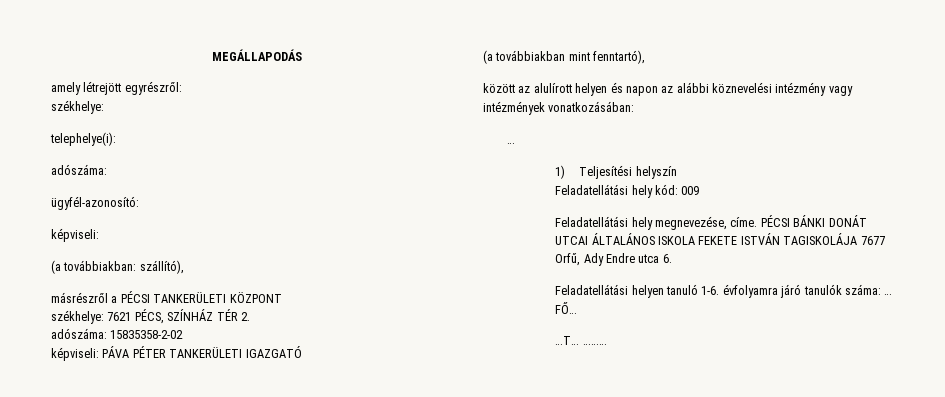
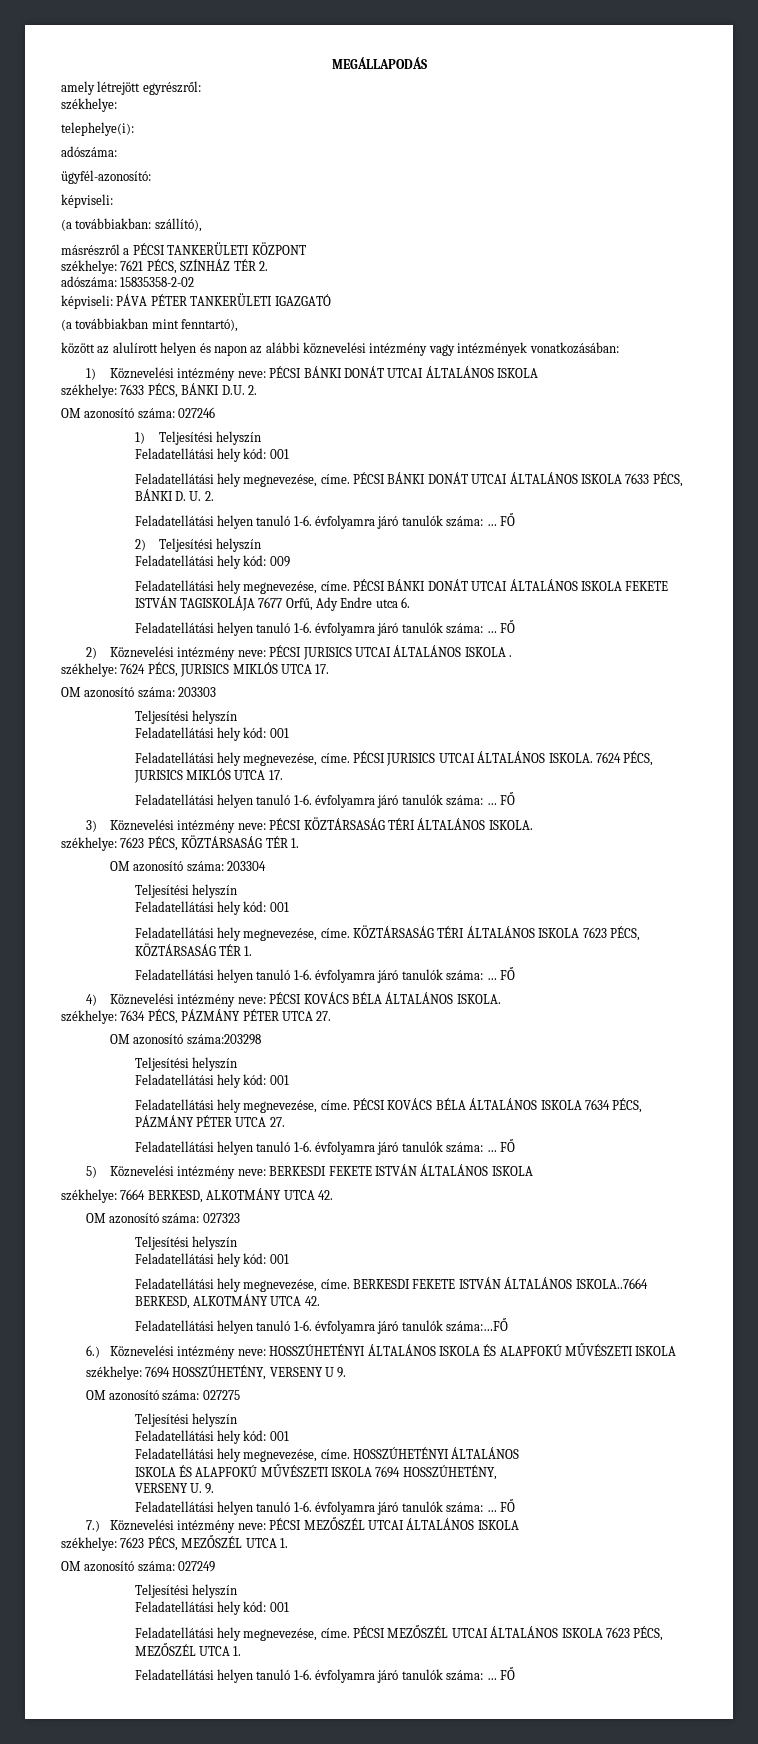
  között az alulírott helyen és napon az alábbi köznevelési intézmény vagy intézmények vonatkozásában:
- …
+ 1) Köznevelési intézmény neve: PÉCSI BÁNKI DONÁT UTCAI ÁLTALÁNOS ISKOLA
+ székhelye: 7633 PÉCS, BÁNKI D.U. 2.
+ OM azonosító száma: 027246
  1) Teljesítési helyszín
+ Feladatellátási hely kód: 001
+ Feladatellátási hely megnevezése, címe. PÉCSI BÁNKI DONÁT UTCAI ÁLTALÁNOS ISKOLA 7633 PÉCS, BÁNKI D. U. 2.
+ Feladatellátási helyen tanuló 1-6. évfolyamra járó tanulók száma: … FŐ
+ 2) Teljesítési helyszín
  PÉCSI BÁNKI DONÁT UTCAI ÁLTALÁNOS ISKOLA FEKETE ISTVÁN TAGISKOLÁJA 7677 Orfű, Ady Endre utca 6.
- Feladatellátási helyen tanuló 1-6. évfolyamra járó tanulók száma: … FŐ…
- …T… ………
+ Feladatellátási helyen tanuló 1-6. évfolyamra járó tanulók száma: … FŐ
+ 2) Köznevelési intézmény neve: PÉCSI JURISICS UTCAI ÁLTALÁNOS ISKOLA .
+ székhelye: 7624 PÉCS, JURISICS MIKLÓS UTCA 17.
+ OM azonosító száma: 203303
+ Teljesítési helyszín
+ Feladatellátási hely kód: 001
+ Feladatellátási hely megnevezése, címe. PÉCSI JURISICS UTCAI ÁLTALÁNOS ISKOLA. 7624 PÉCS, JURISICS MIKLÓS UTCA 17.
+ Feladatellátási helyen tanuló 1-6. évfolyamra járó tanulók száma: … FŐ
+ 3) Köznevelési intézmény neve: PÉCSI KÖZTÁRSASÁG TÉRI ÁLTALÁNOS ISKOLA.
+ székhelye: 7623 PÉCS, KÖZTÁRSASÁG TÉR 1.
+ OM azonosító száma: 203304
+ Teljesítési helyszín
+ Feladatellátási hely kód: 001
+ Feladatellátási hely megnevezése, címe. KÖZTÁRSASÁG TÉRI ÁLTALÁNOS ISKOLA 7623 PÉCS, KÖZTÁRSASÁG TÉR 1.
+ Feladatellátási helyen tanuló 1-6. évfolyamra járó tanulók száma: … FŐ
+ 4) Köznevelési intézmény neve: PÉCSI KOVÁCS BÉLA ÁLTALÁNOS ISKOLA.
+ székhelye: 7634 PÉCS, PÁZMÁNY PÉTER UTCA 27.
+ OM azonosító száma:203298
+ Teljesítési helyszín
+ Feladatellátási hely kód: 001
+ Feladatellátási hely megnevezése, címe. PÉCSI KOVÁCS BÉLA ÁLTALÁNOS ISKOLA 7634 PÉCS, PÁZMÁNY PÉTER UTCA 27.
+ Feladatellátási helyen tanuló 1-6. évfolyamra járó tanulók száma: … FŐ
+ 5) Köznevelési intézmény neve: BERKESDI FEKETE ISTVÁN ÁLTALÁNOS ISKOLA
+ székhelye: 7664 BERKESD, ALKOTMÁNY UTCA 42.
+ OM azonosító száma: 027323
+ Teljesítési helyszín
+ Feladatellátási hely kód: 001
+ Feladatellátási hely megnevezése, címe. BERKESDI FEKETE ISTVÁN ÁLTALÁNOS ISKOLA..7664 BERKESD, ALKOTMÁNY UTCA 42.
+ Feladatellátási helyen tanuló 1-6. évfolyamra járó tanulók száma:…FŐ
+ 6.) Köznevelési intézmény neve: HOSSZÚHETÉNYI ÁLTALÁNOS ISKOLA ÉS ALAPFOKÚ MŰVÉSZETI ISKOLA
+ székhelye: 7694 HOSSZÚHETÉNY, VERSENY U 9.
+ OM azonosító száma: 027275
+ Teljesítési helyszín
+ Feladatellátási hely kód: 001
+ Feladatellátási hely megnevezése, címe. HOSSZÚHETÉNYI ÁLTALÁNOS
+ ISKOLA ÉS ALAPFOKÚ MŰVÉSZETI ISKOLA 7694 HOSSZÚHETÉNY,
+ VERSENY U. 9.
+ Feladatellátási helyen tanuló 1-6. évfolyamra járó tanulók száma: … FŐ
+ 7.) Köznevelési intézmény neve: PÉCSI MEZŐSZÉL UTCAI ÁLTALÁNOS ISKOLA
+ székhelye: 7623 PÉCS, MEZŐSZÉL UTCA 1.
+ OM azonosító száma: 027249
+ Teljesítési helyszín
+ Feladatellátási hely kód: 001
+ Feladatellátási hely megnevezése, címe. PÉCSI MEZŐSZÉL UTCAI ÁLTALÁNOS ISKOLA 7623 PÉCS, MEZŐSZÉL UTCA 1.
+ Feladatellátási helyen tanuló 1-6. évfolyamra járó tanulók száma: … FŐ

